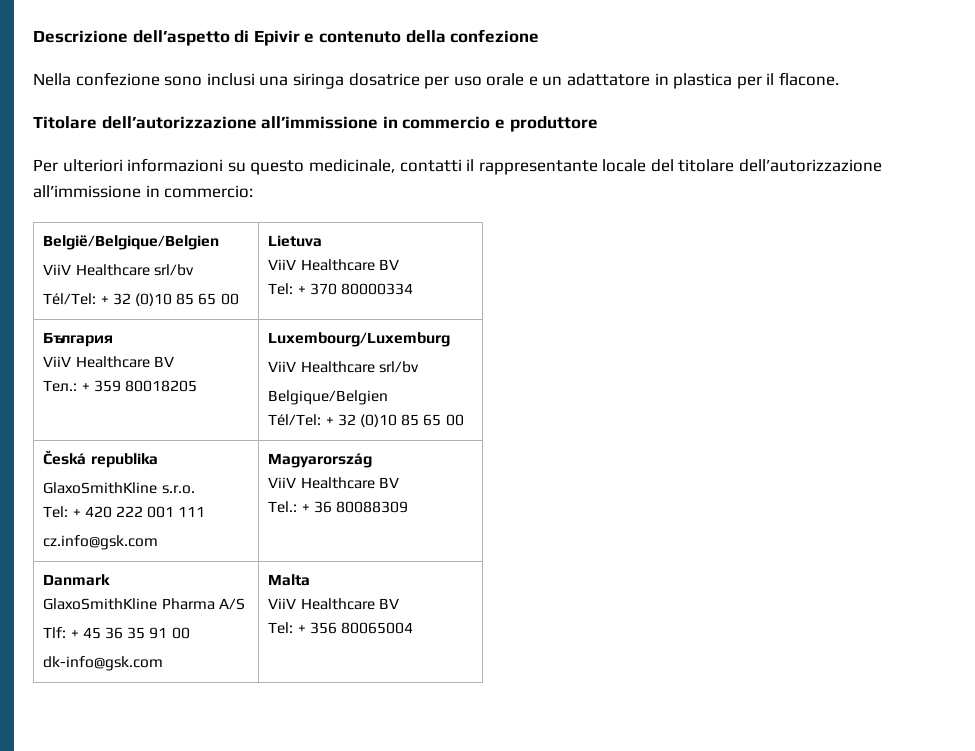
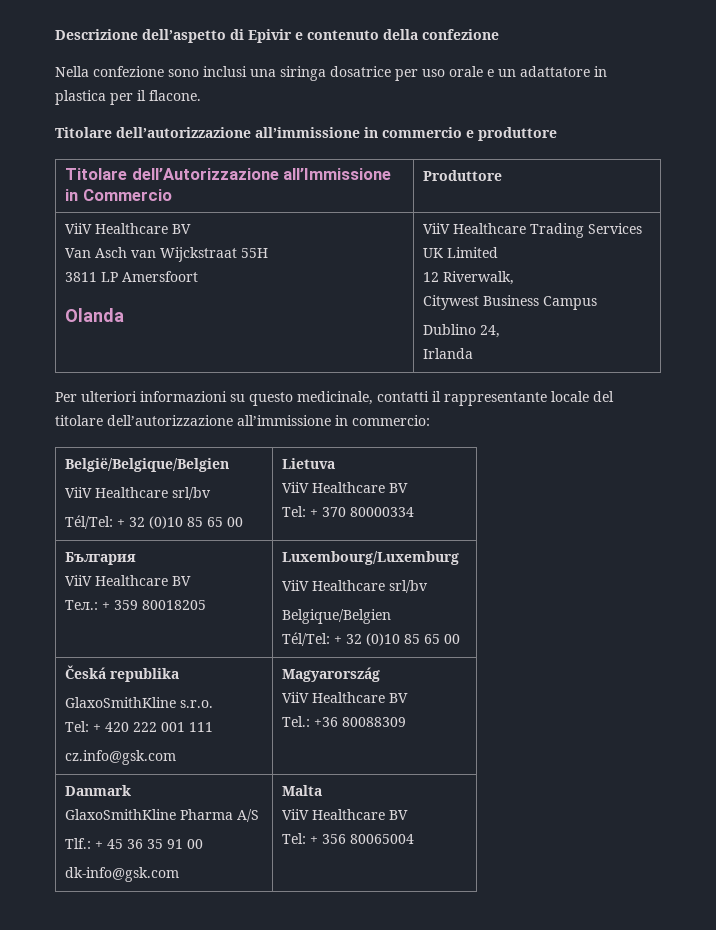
+ Titolare dell’Autorizzazione all’Immissione in Commercio | Produttore
+ ViiV Healthcare BV
+ Van Asch van Wijckstraat 55H
+ 3811 LP Amersfoort
+ Olanda | ViiV Healthcare Trading Services UK Limited
+ 12 Riverwalk,
+ Citywest Business Campus
+ Dublino 24,
+ Irlanda
  Česká republika
  GlaxoSmithKline s.r.o.
  Tel: + 420 222 001 111
  cz.info@gsk.com | Magyarország
  ViiV Healthcare BV
- Tel.: + 36 80088309
+ Tel.: +36 80088309
  Danmark
  GlaxoSmithKline Pharma A/S
- Tlf: + 45 36 35 91 00
+ Tlf.: + 45 36 35 91 00

